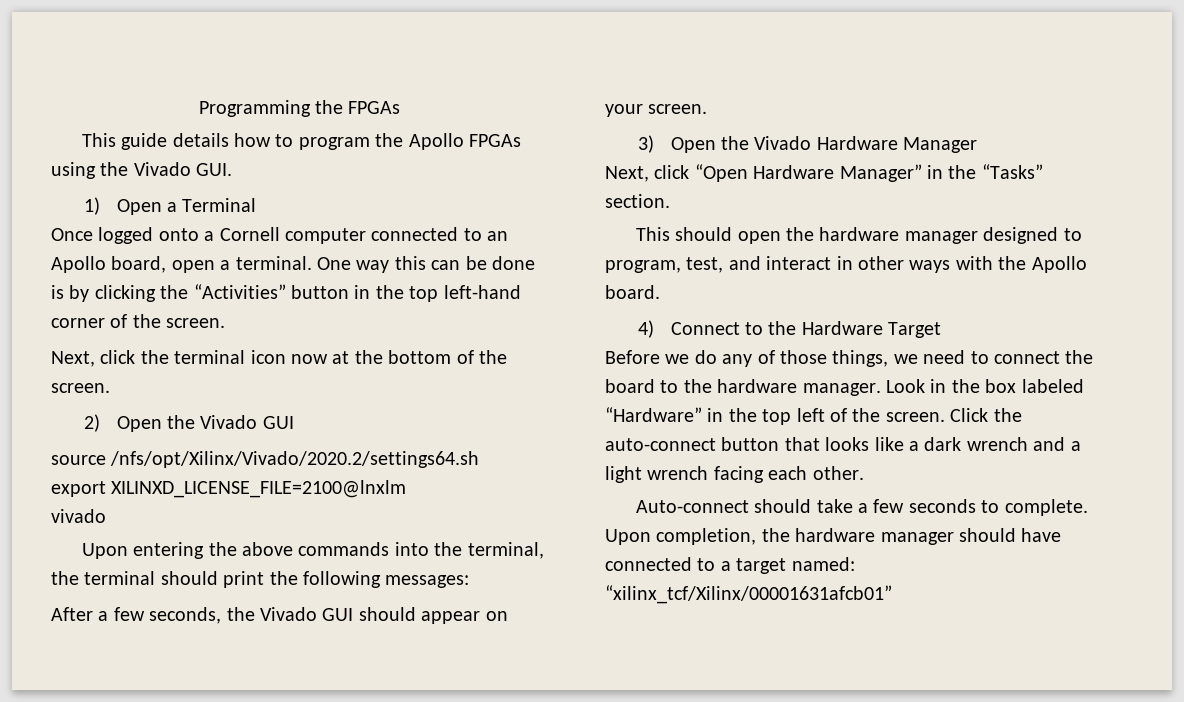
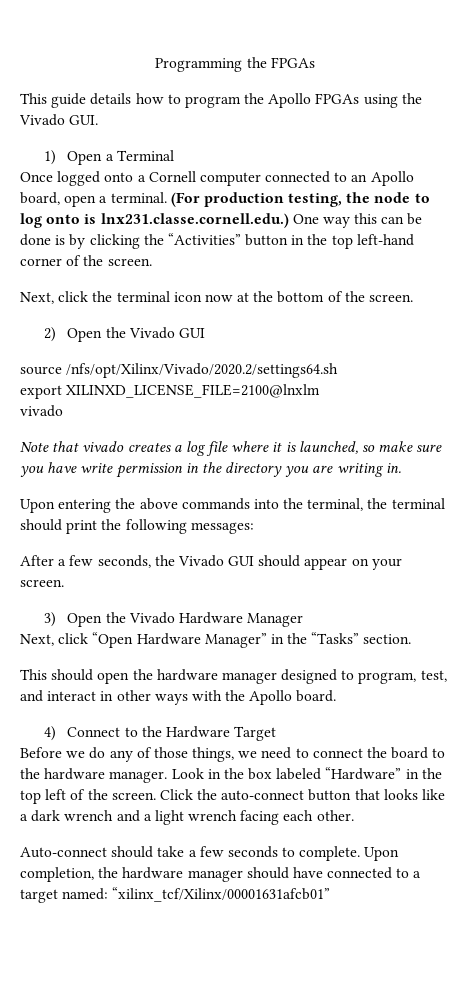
- One way this can be done is by clicking the “Activities” button in the top left-hand corner of the screen.
+ (For production testing, the node to log onto is lnx231.classe.cornell.edu.) One way this can be done is by clicking the “Activities” button in the top left-hand corner of the screen.
+ Note that vivado creates a log file where it is launched, so make sure you have write permission in the directory you are writing in.

